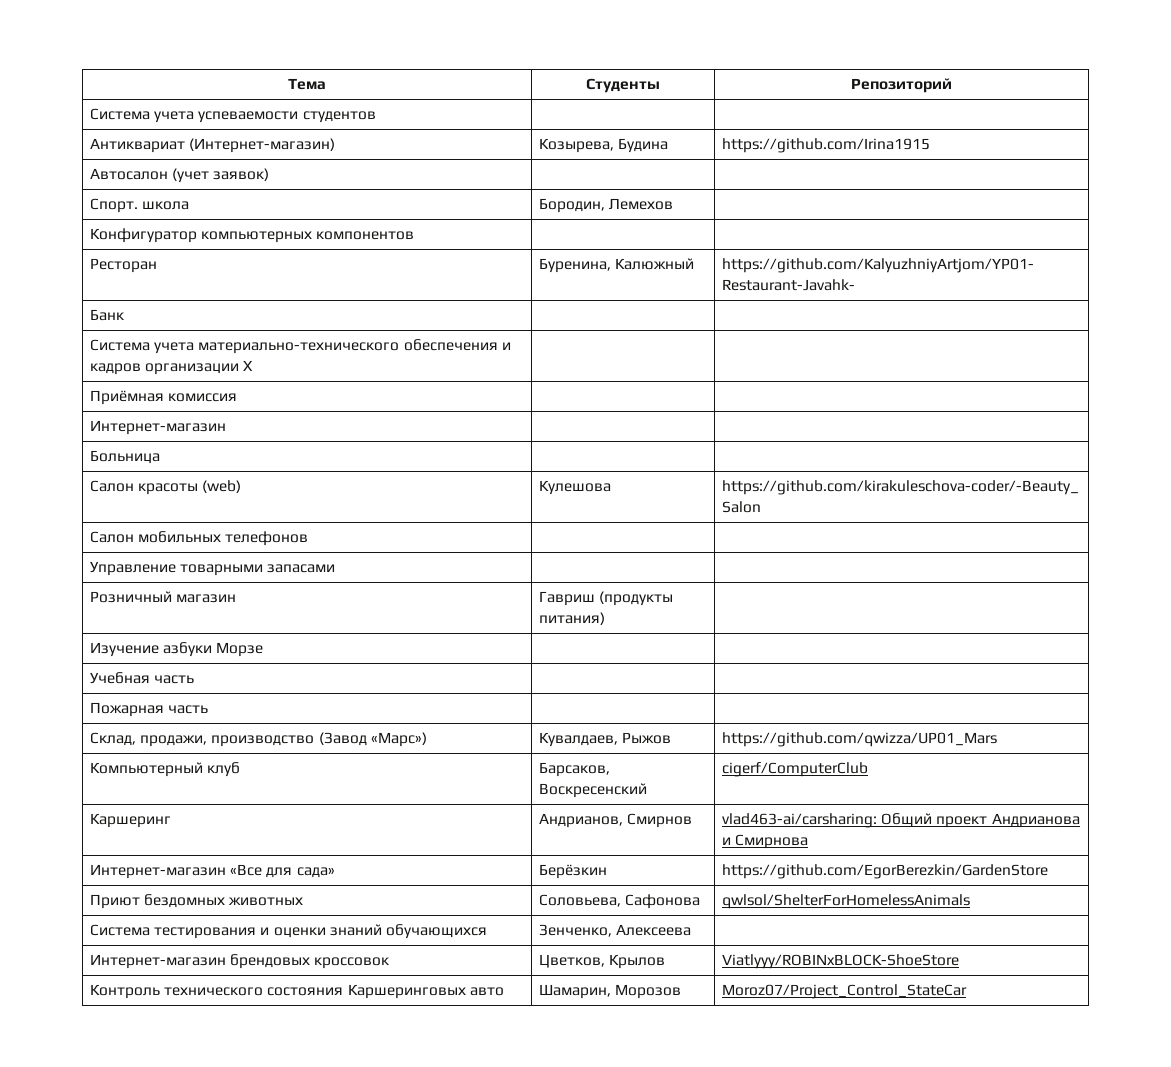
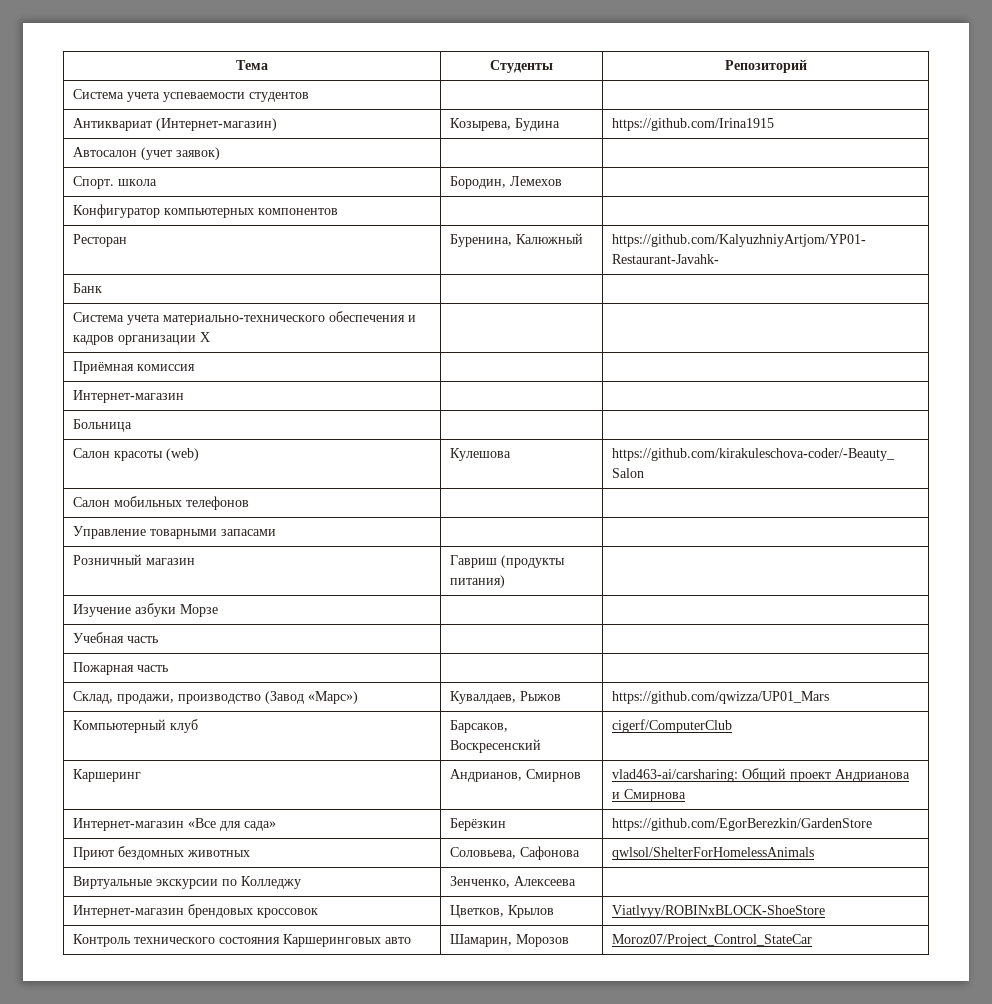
- Система тестирования и оценки знаний обучающихся | Зенченко, Алексеева |
+ Виртуальные экскурсии по Колледжу | Зенченко, Алексеева |

